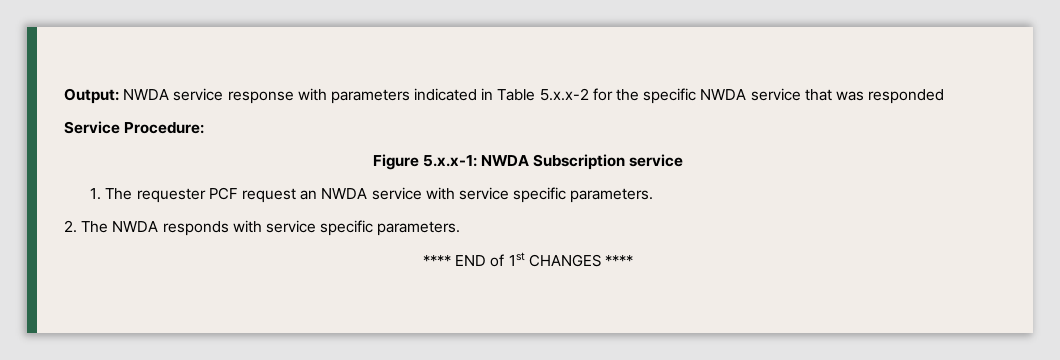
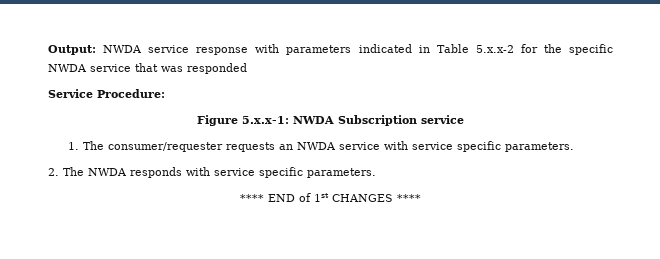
- 1. The requester PCF request an NWDA service with service specific parameters.
+ 1. The consumer/requester requests an NWDA service with service specific parameters.

